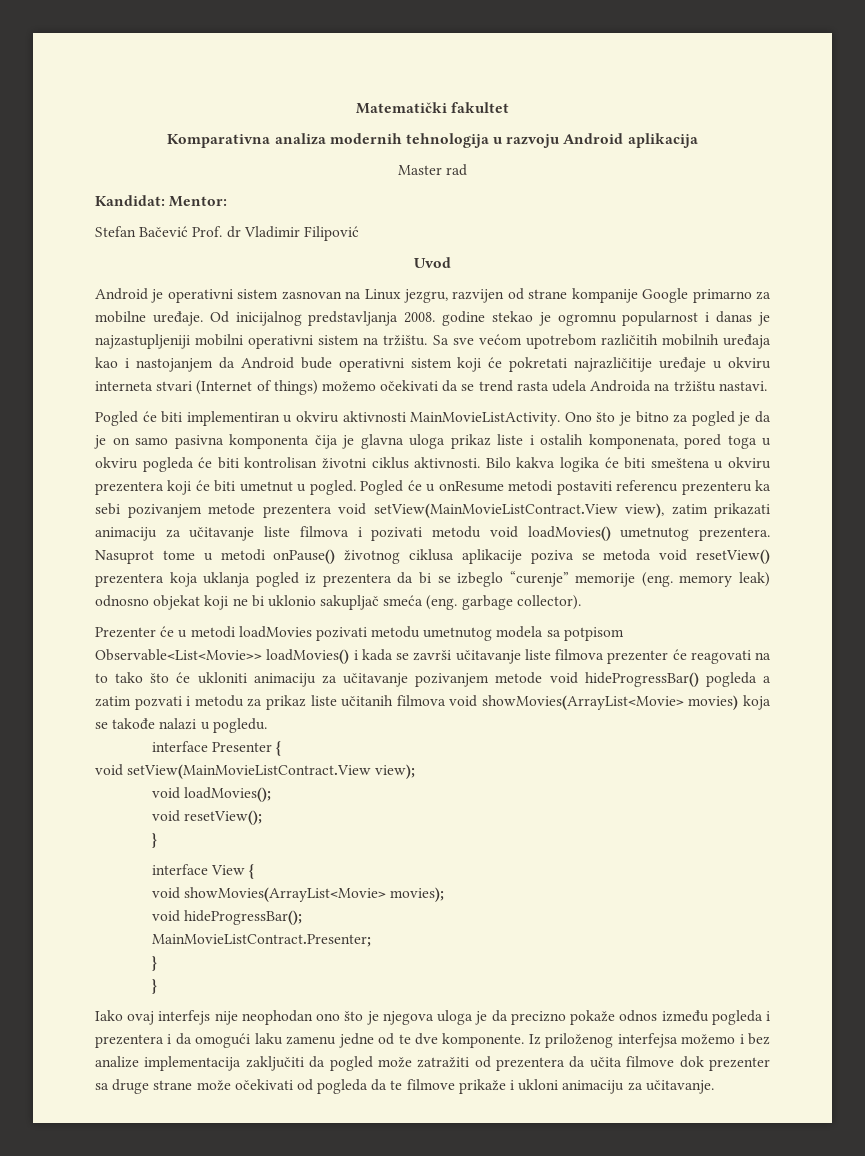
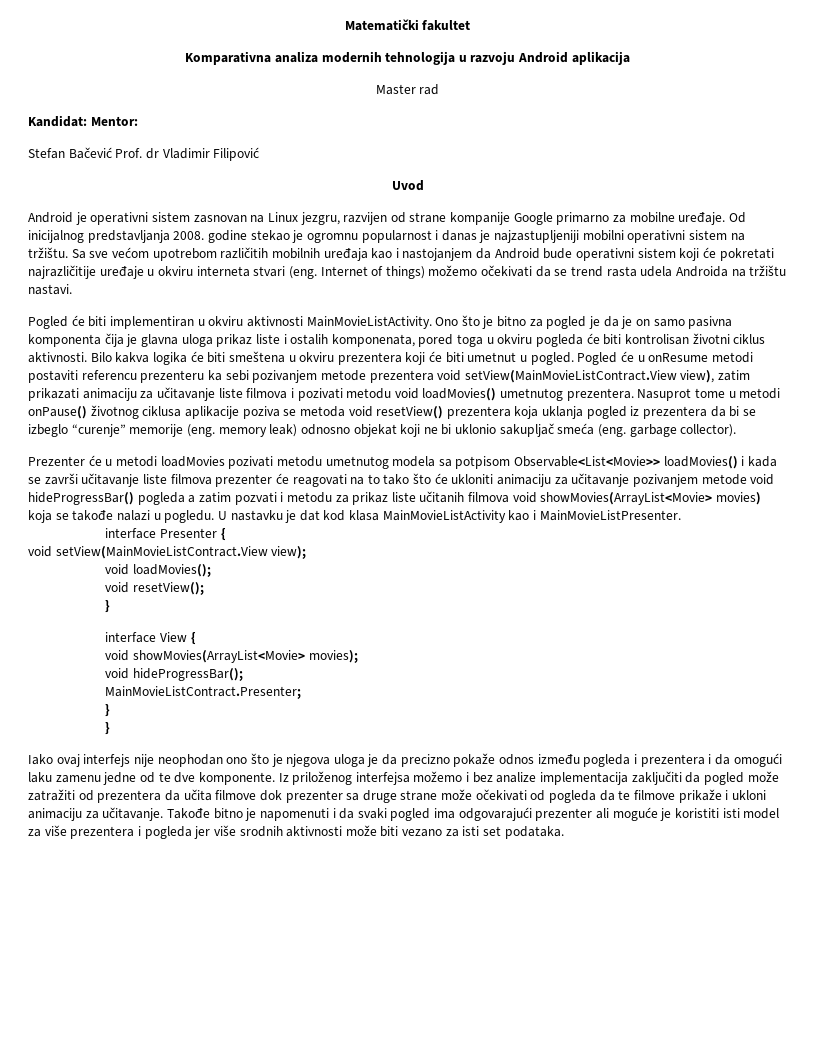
- Sa sve većom upotrebom različitih mobilnih uređaja kao i nastojanjem da Android bude operativni sistem koji će pokretati najrazličitije uređaje u okviru interneta stvari (Internet of things) možemo očekivati da se trend rasta udela Androida na tržištu nastavi.
+ Sa sve većom upotrebom različitih mobilnih uređaja kao i nastojanjem da Android bude operativni sistem koji će pokretati najrazličitije uređaje u okviru interneta stvari (eng. Internet of things) možemo očekivati da se trend rasta udela Androida na tržištu nastavi.
+ U nastavku je dat kod klasa MainMovieListActivity kao i MainMovieListPresenter.
+ Takođe bitno je napomenuti i da svaki pogled ima odgovarajući prezenter ali moguće je koristiti isti model za više prezentera i pogleda jer više srodnih aktivnosti može biti vezano za isti set podataka.

